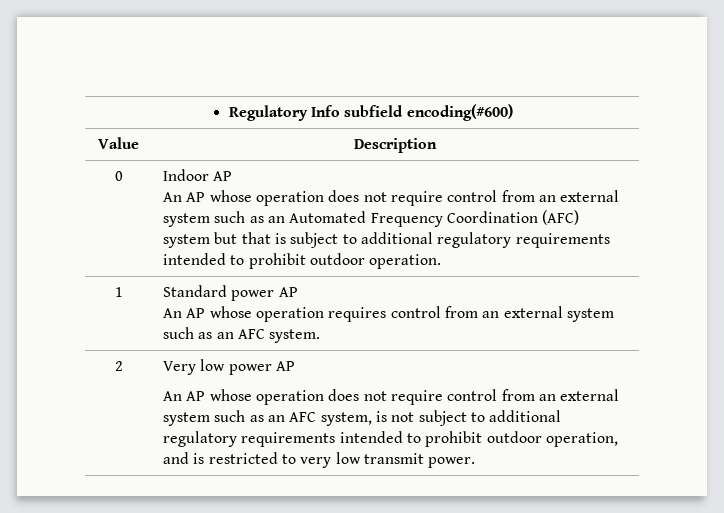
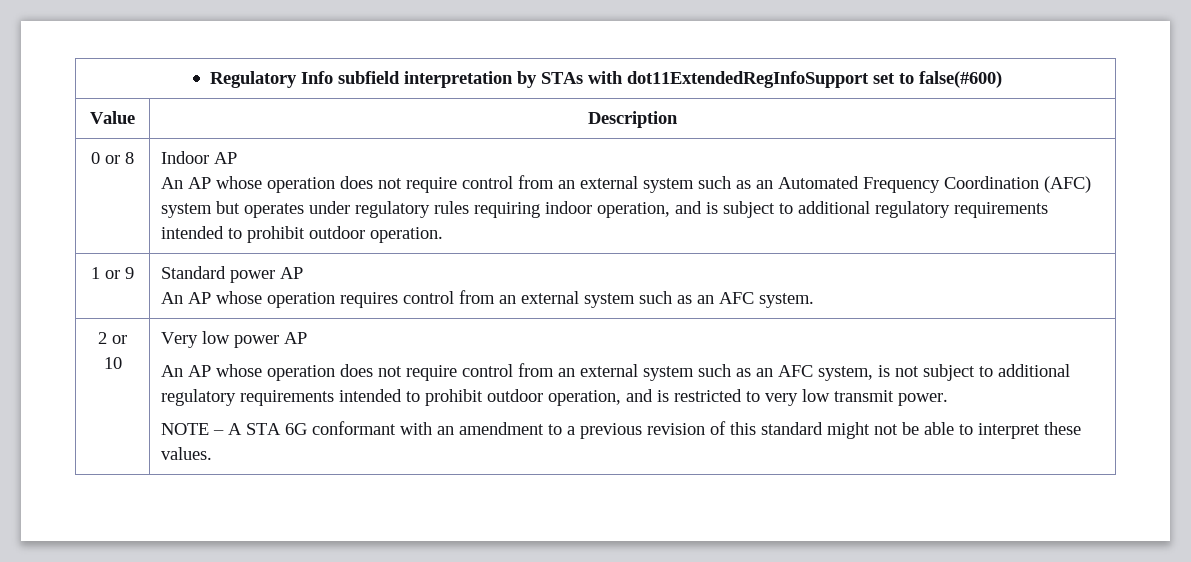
- Regulatory Info subfield encoding(#600)
+ Regulatory Info subfield interpretation by STAs with dot11ExtendedRegInfoSupport set to false(#600)
- 0
+ 0 or 8
- An AP whose operation does not require control from an external system such as an Automated Frequency Coordination (AFC) system but that is subject to additional regulatory requirements intended to prohibit outdoor operation.
+ An AP whose operation does not require control from an external system such as an Automated Frequency Coordination (AFC) system but operates under regulatory rules requiring indoor operation, and is subject to additional regulatory requirements intended to prohibit outdoor operation.
- 1 | Standard power AP
+ 1 or 9 | Standard power AP
- 2
+ 2 or 10
+ NOTE – A STA 6G conformant with an amendment to a previous revision of this standard might not be able to interpret these values.

